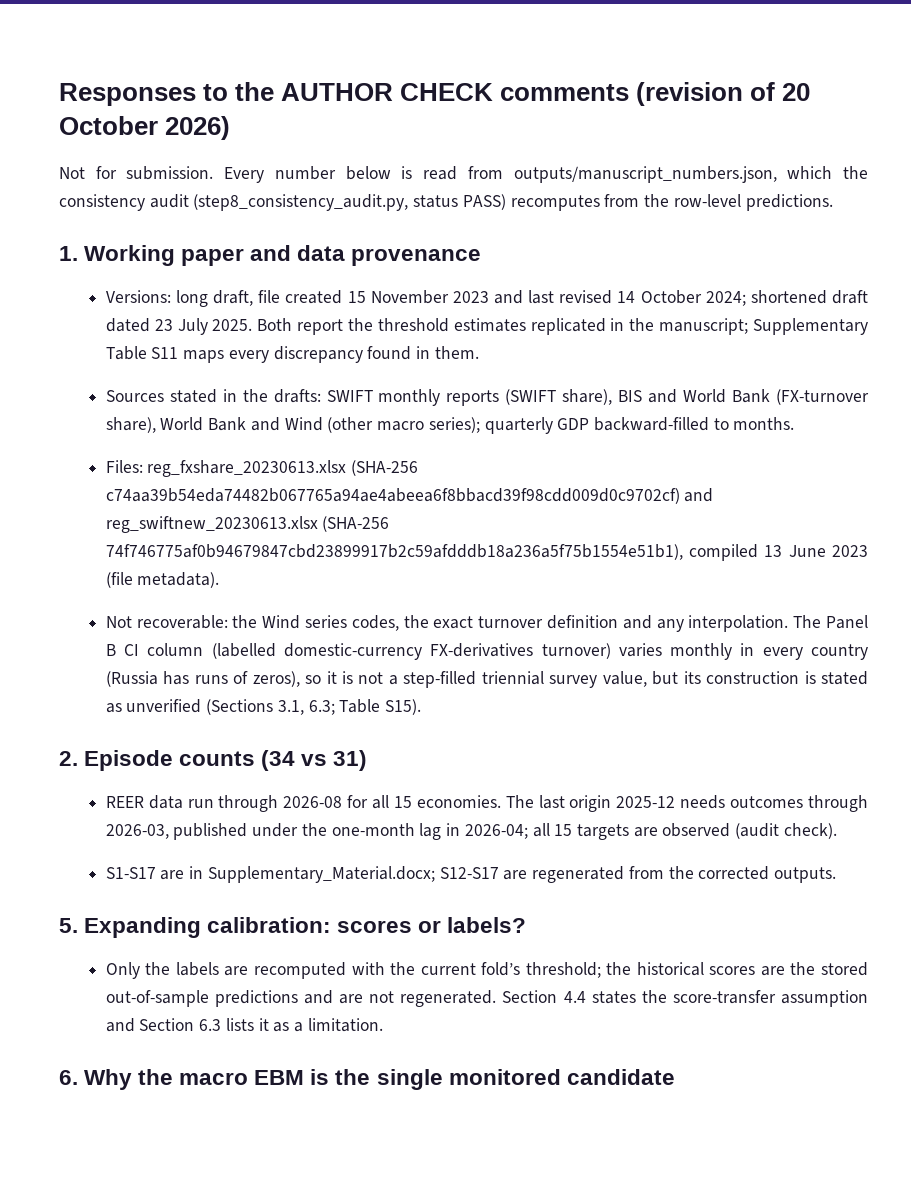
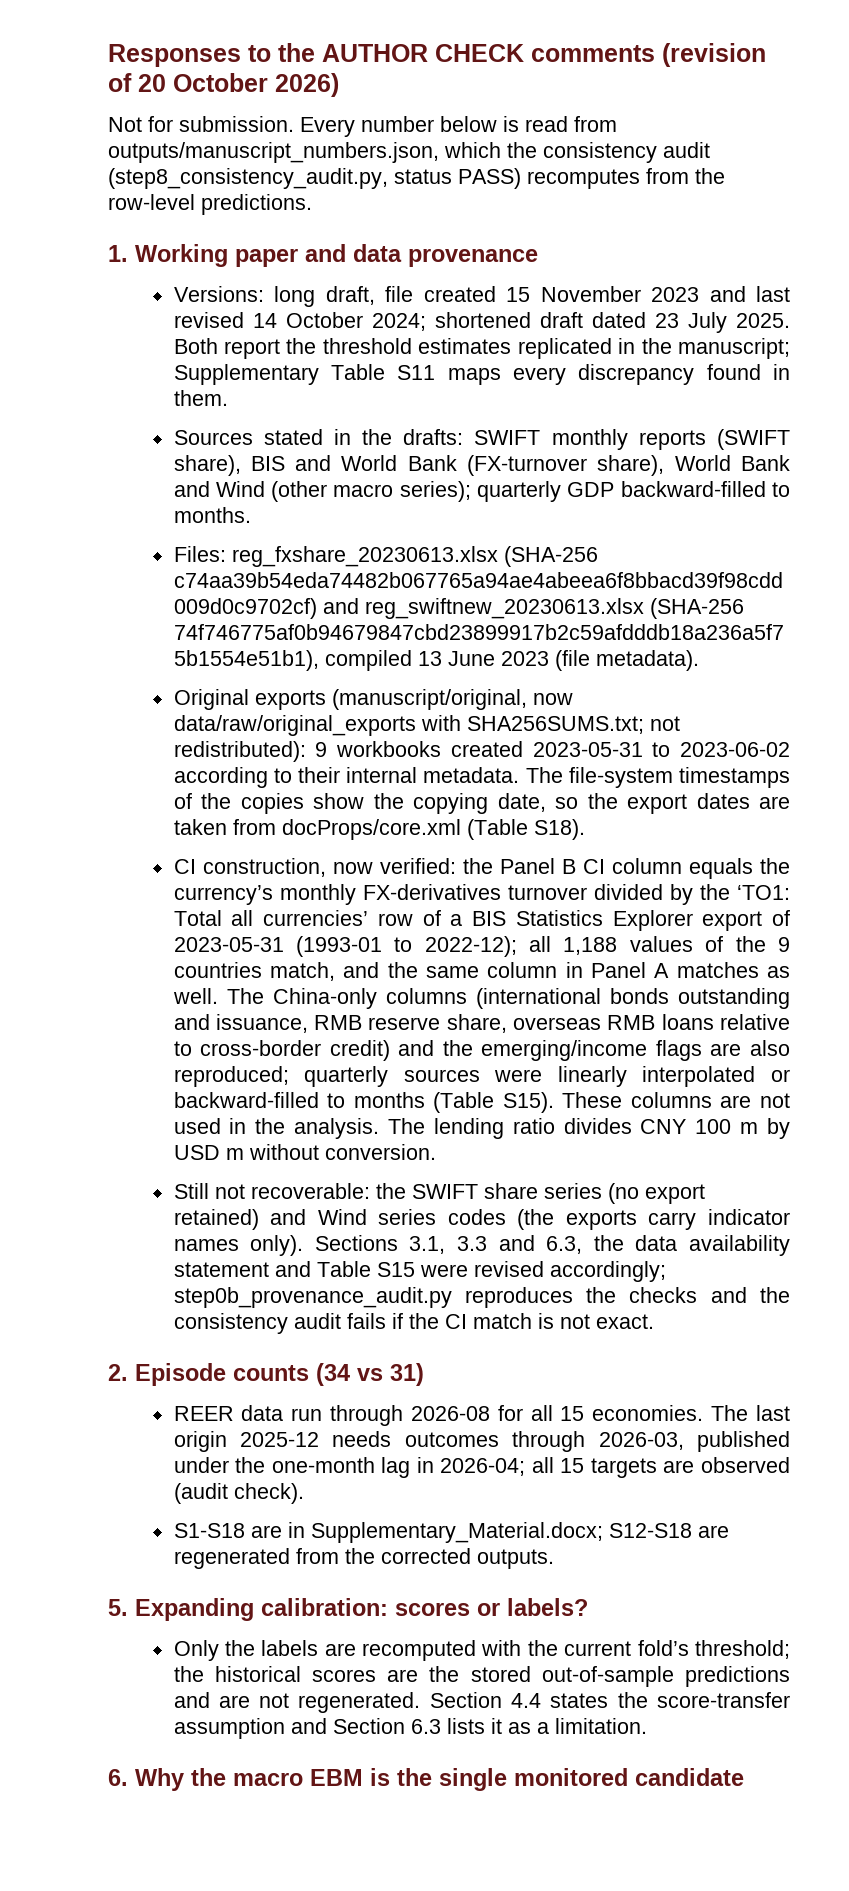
- Not recoverable: the Wind series codes, the exact turnover definition and any interpolation. The Panel B CI column (labelled domestic-currency FX-derivatives turnover) varies monthly in every country (Russia has runs of zeros), so it is not a step-filled triennial survey value, but its construction is stated as unverified (Sections 3.1, 6.3; Table S15).
+ Original exports (manuscript/original, now data/raw/original_exports with SHA256SUMS.txt; not redistributed): 9 workbooks created 2023-05-31 to 2023-06-02 according to their internal metadata. The file-system timestamps of the copies show the copying date, so the export dates are taken from docProps/core.xml (Table S18).
+ CI construction, now verified: the Panel B CI column equals the currency’s monthly FX-derivatives turnover divided by the ‘TO1: Total all currencies’ row of a BIS Statistics Explorer export of 2023-05-31 (1993-01 to 2022-12); all 1,188 values of the 9 countries match, and the same column in Panel A matches as well. The China-only columns (international bonds outstanding and issuance, RMB reserve share, overseas RMB loans relative to cross-border credit) and the emerging/income flags are also reproduced; quarterly sources were linearly interpolated or backward-filled to months (Table S15). These columns are not used in the analysis. The lending ratio divides CNY 100 m by USD m without conversion.
+ Still not recoverable: the SWIFT share series (no export retained) and Wind series codes (the exports carry indicator names only). Sections 3.1, 3.3 and 6.3, the data availability statement and Table S15 were revised accordingly; step0b_provenance_audit.py reproduces the checks and the consistency audit fails if the CI match is not exact.
- S1-S17 are in Supplementary_Material.docx; S12-S17 are regenerated from the corrected outputs.
+ S1-S18 are in Supplementary_Material.docx; S12-S18 are regenerated from the corrected outputs.

